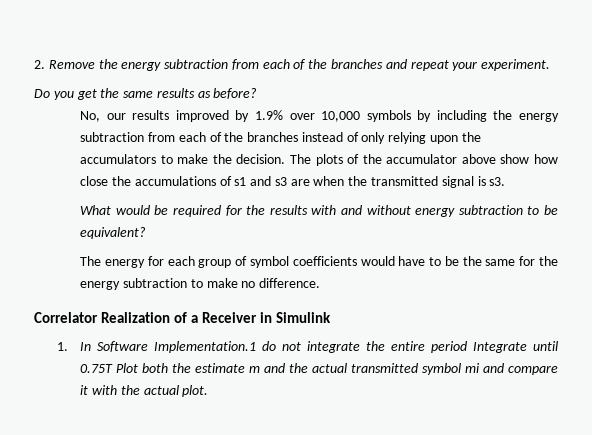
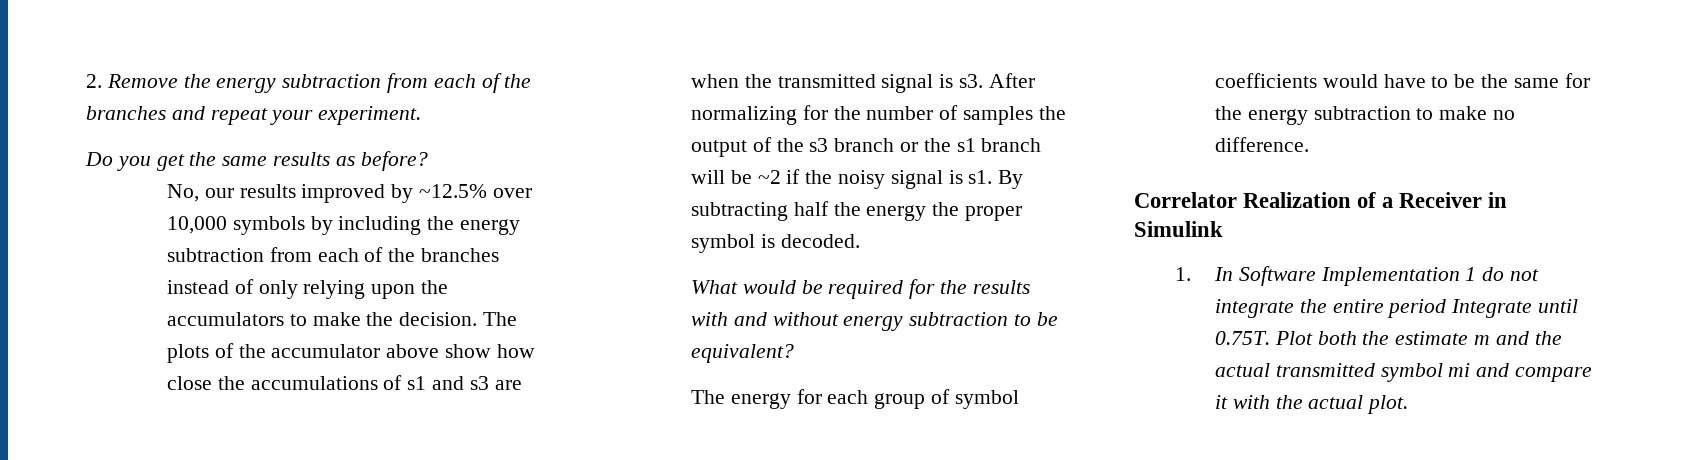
- No, our results improved by 1.9% over 10,000 symbols by including the energy subtraction from each of the branches instead of only relying upon the accumulators to make the decision.
+ No, our results improved by ~12.5% over 10,000 symbols by including the energy subtraction from each of the branches instead of only relying upon the accumulators to make the decision.
+ After normalizing for the number of samples the output of the s3 branch or the s1 branch will be ~2 if the noisy signal is s1. By subtracting half the energy the proper symbol is decoded.
- 1. In Software Implementation.1 do not integrate the entire period Integrate until 0.75T Plot both the estimate m and the actual transmitted symbol mi and compare it with the actual plot.
+ 1. In Software Implementation 1 do not integrate the entire period Integrate until 0.75T. Plot both the estimate m and the actual transmitted symbol mi and compare it with the actual plot.

